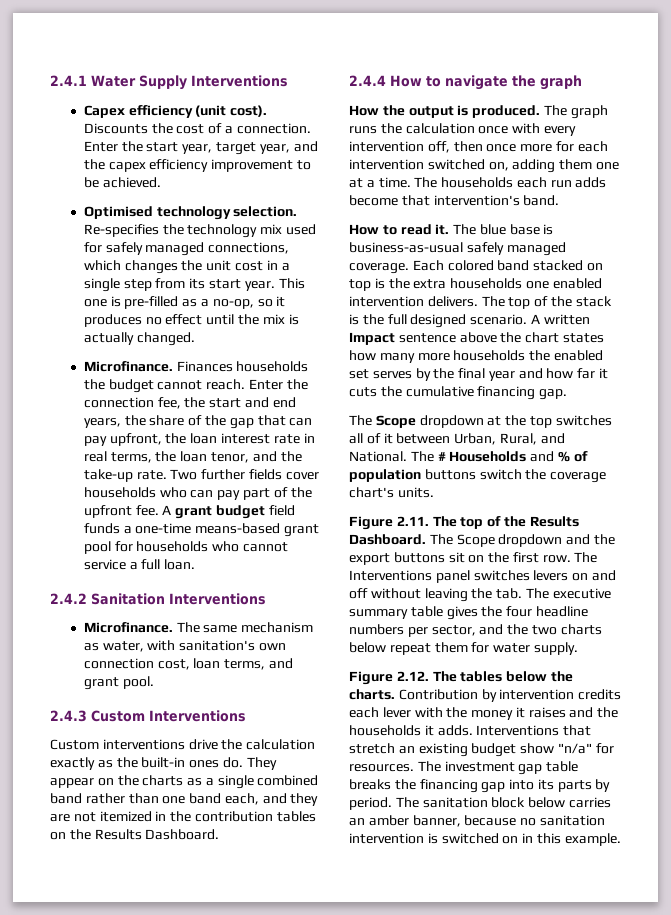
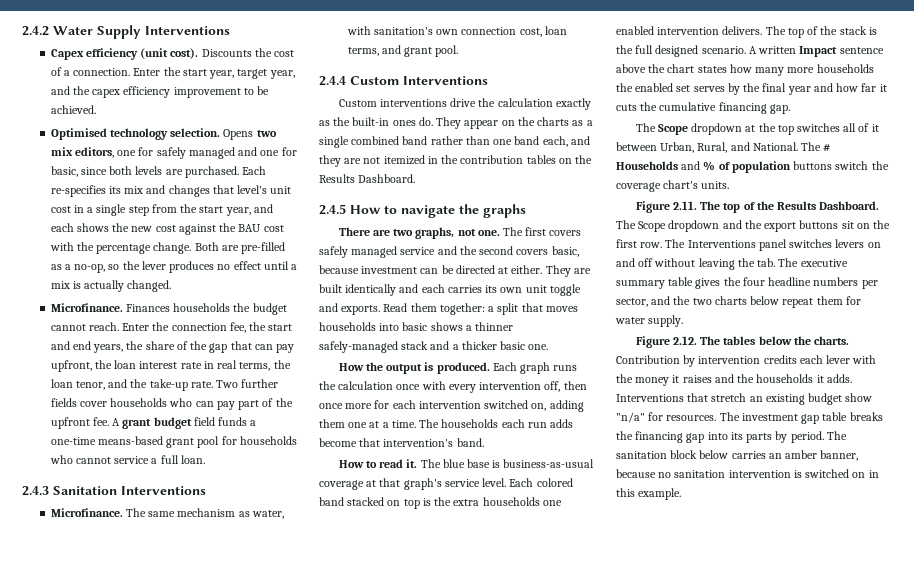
- 2.4.1 Water Supply Interventions
+ 2.4.2 Water Supply Interventions
- Re-specifies the technology mix used for safely managed connections, which changes the unit cost in a single step from its start year. This one is pre-filled as a no-op, so it produces no effect until the mix is actually changed.
+ Opens two mix editors, one for safely managed and one for basic, since both levels are purchased. Each re-specifies its mix and changes that level's unit cost in a single step from the start year, and each shows the new cost against the BAU cost with the percentage change. Both are pre-filled as a no-op, so the lever produces no effect until a mix is actually changed.
- 2.4.2 Sanitation Interventions
+ 2.4.3 Sanitation Interventions
- 2.4.3 Custom Interventions
+ 2.4.4 Custom Interventions
- 2.4.4 How to navigate the graph
+ 2.4.5 How to navigate the graphs
+ There are two graphs, not one. The first covers safely managed service and the second covers basic, because investment can be directed at either. They are built identically and each carries its own unit toggle and exports. Read them together: a split that moves households into basic shows a thinner safely-managed stack and a thicker basic one.
- The graph runs the calculation once with every intervention off, then once more for each intervention switched on, adding them one at a time.
+ Each graph runs the calculation once with every intervention off, then once more for each intervention switched on, adding them one at a time.
- The blue base is business-as-usual safely managed coverage.
+ The blue base is business-as-usual coverage at that graph's service level.

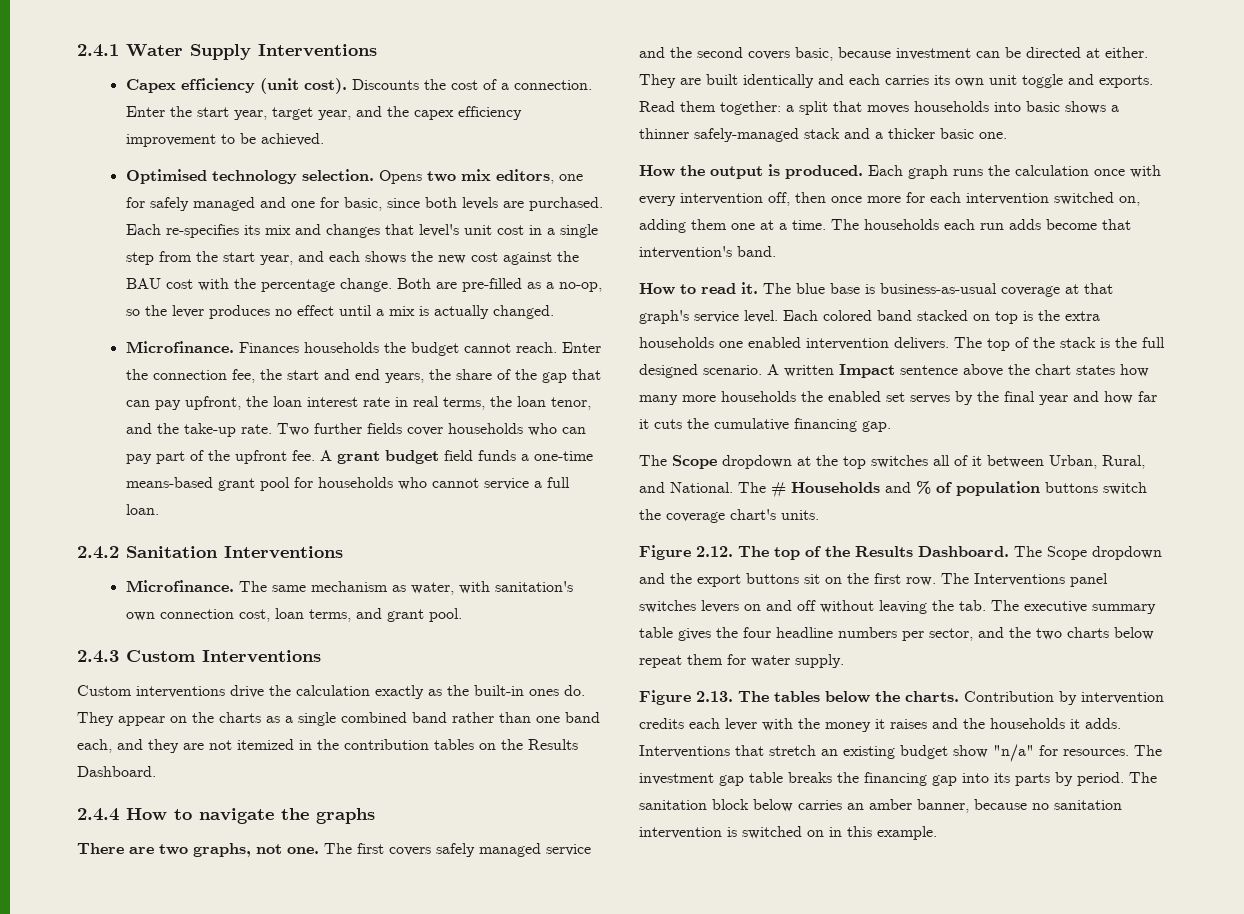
- 2.4.2 Water Supply Interventions
+ 2.4.1 Water Supply Interventions
- 2.4.3 Sanitation Interventions
+ 2.4.2 Sanitation Interventions
- 2.4.4 Custom Interventions
+ 2.4.3 Custom Interventions
- 2.4.5 How to navigate the graphs
+ 2.4.4 How to navigate the graphs
- Figure 2.11. The top of the Results Dashboard.
+ Figure 2.12. The top of the Results Dashboard.
- Figure 2.12. The tables below the charts.
+ Figure 2.13. The tables below the charts.

